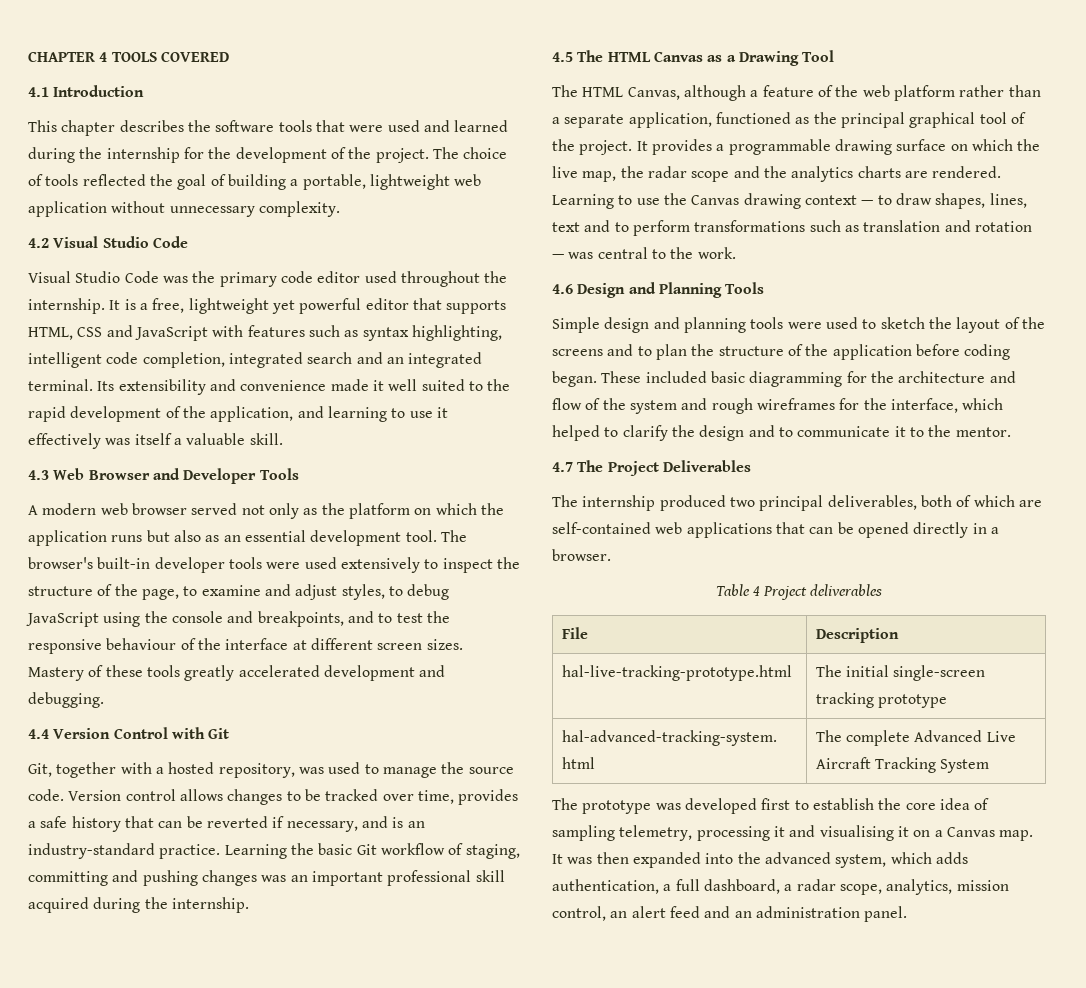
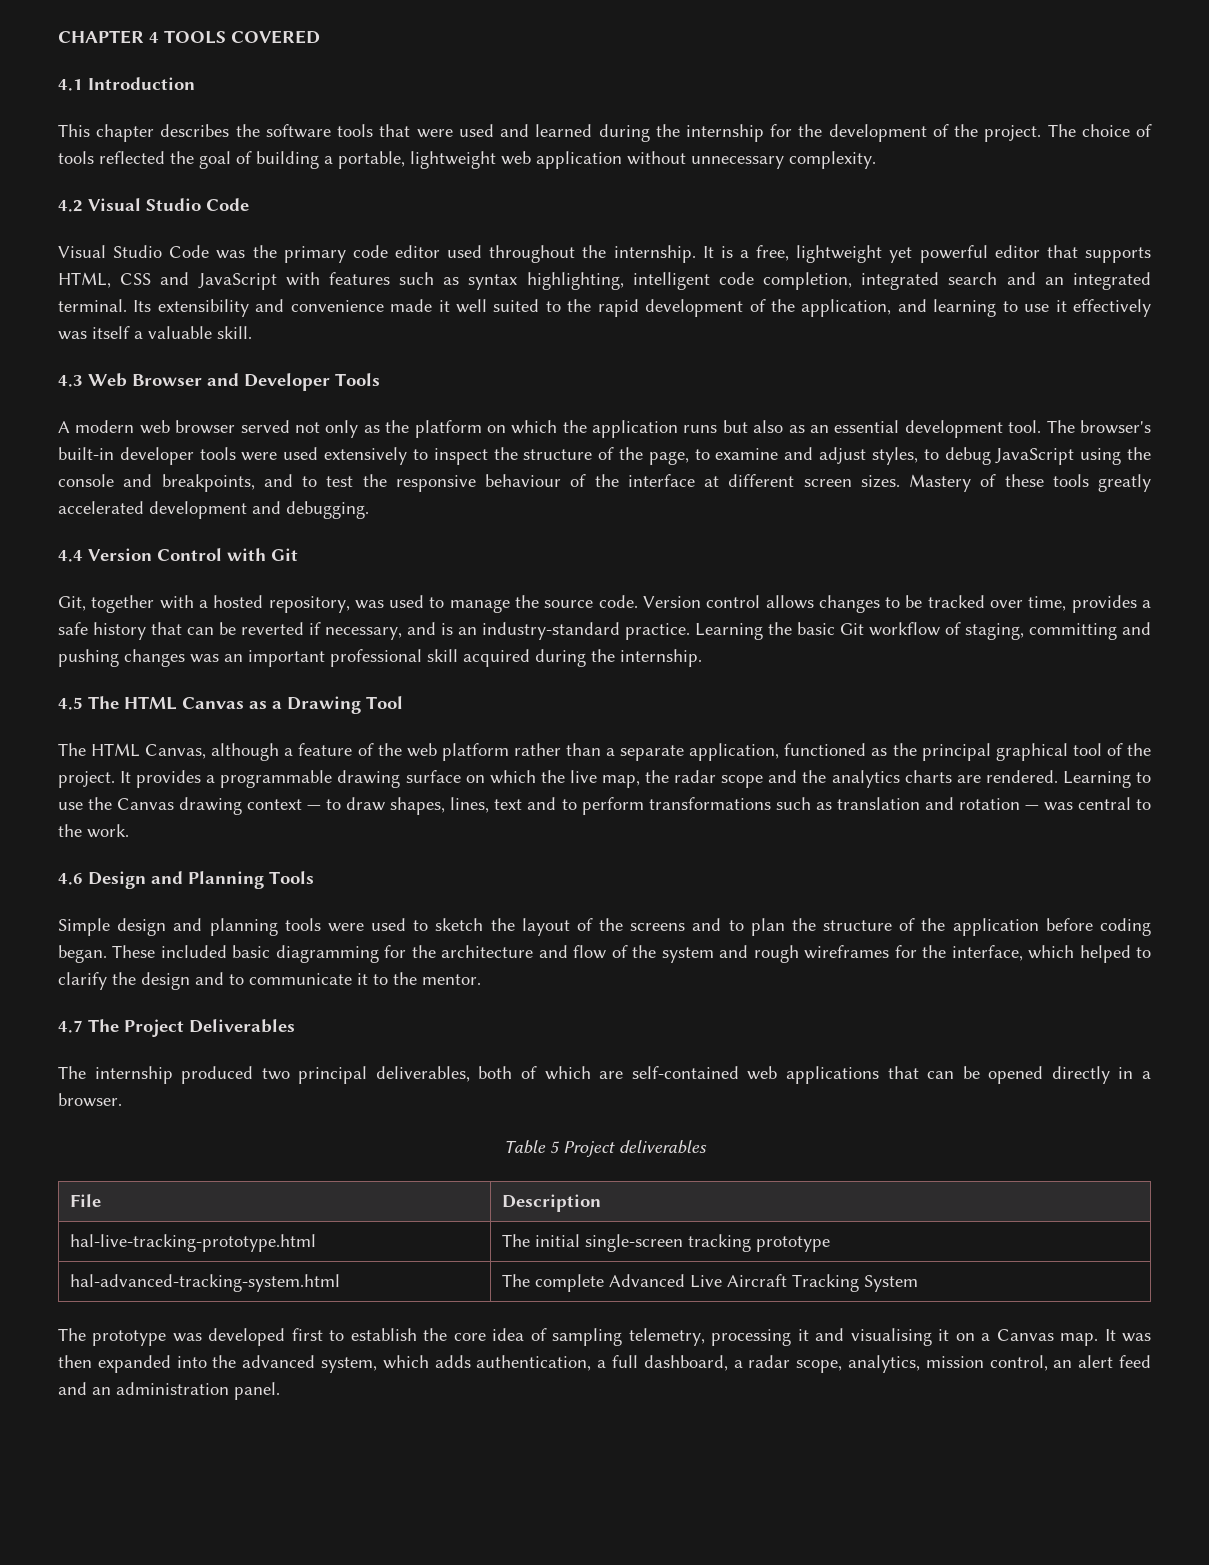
- Table 4 Project deliverables
+ Table 5 Project deliverables

